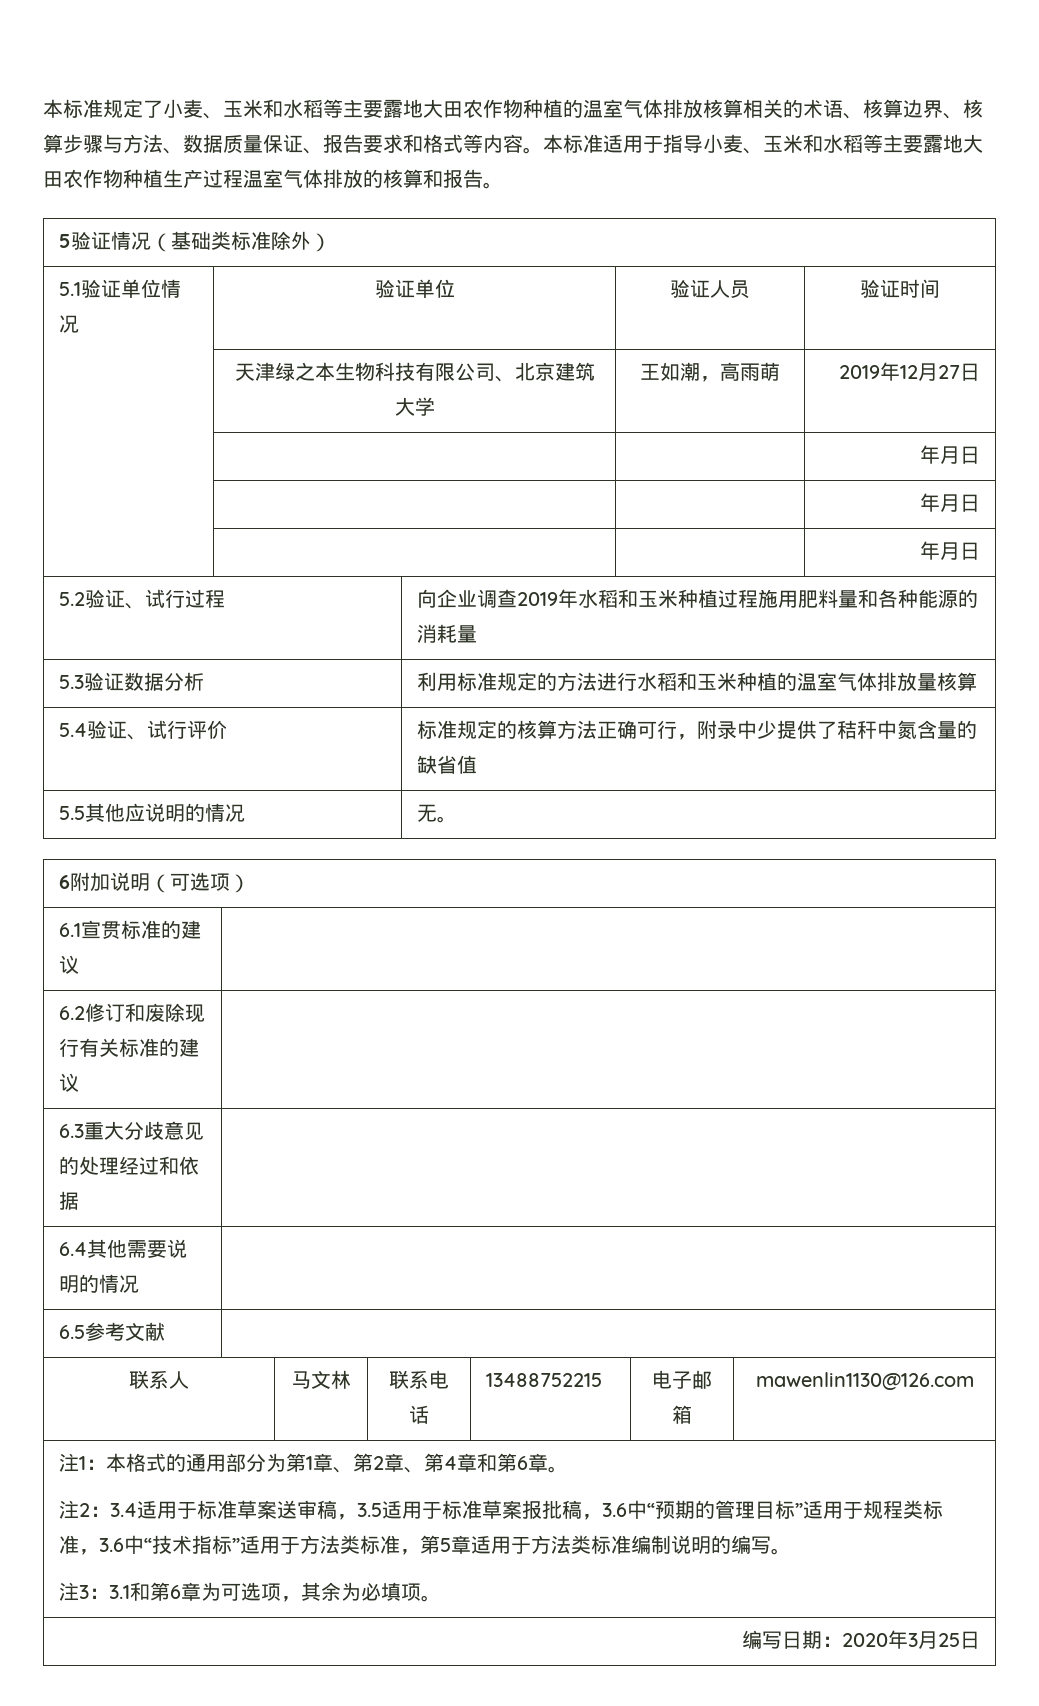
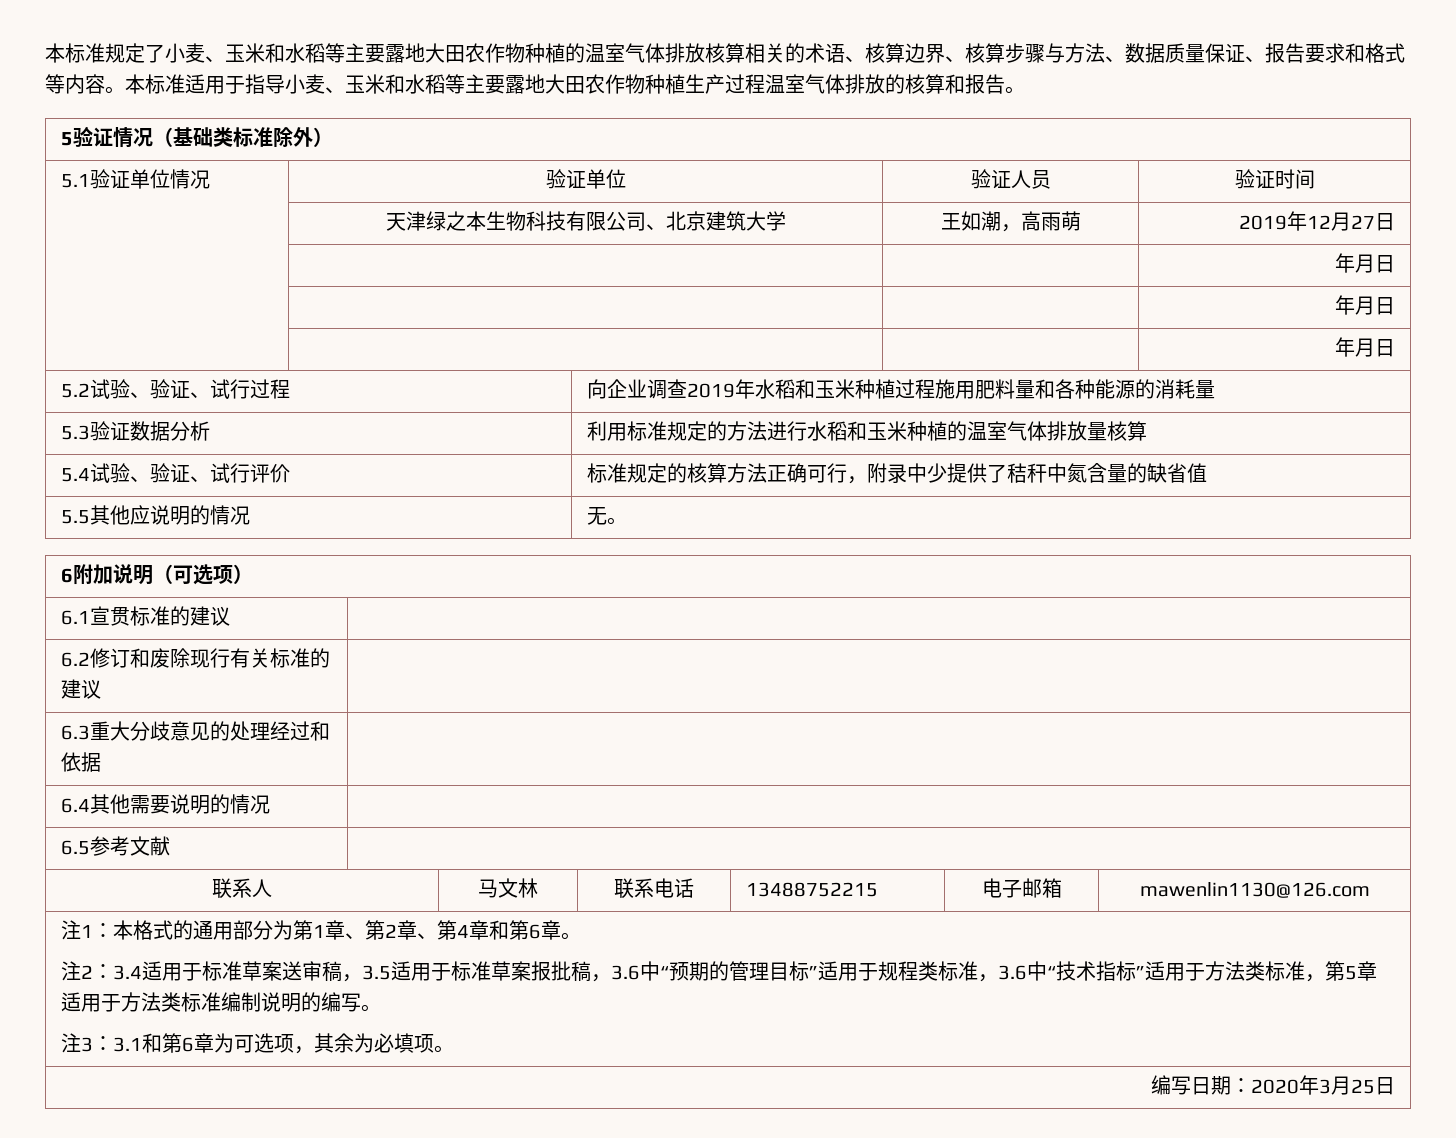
- 5.2验证、试行过程 | 向企业调查2019年水稻和玉米种植过程施用肥料量和各种能源的消耗量
+ 5.2试验、验证、试行过程 | 向企业调查2019年水稻和玉米种植过程施用肥料量和各种能源的消耗量
- 5.4验证、试行评价 | 标准规定的核算方法正确可行，附录中少提供了秸秆中氮含量的缺省值
+ 5.4试验、验证、试行评价 | 标准规定的核算方法正确可行，附录中少提供了秸秆中氮含量的缺省值

